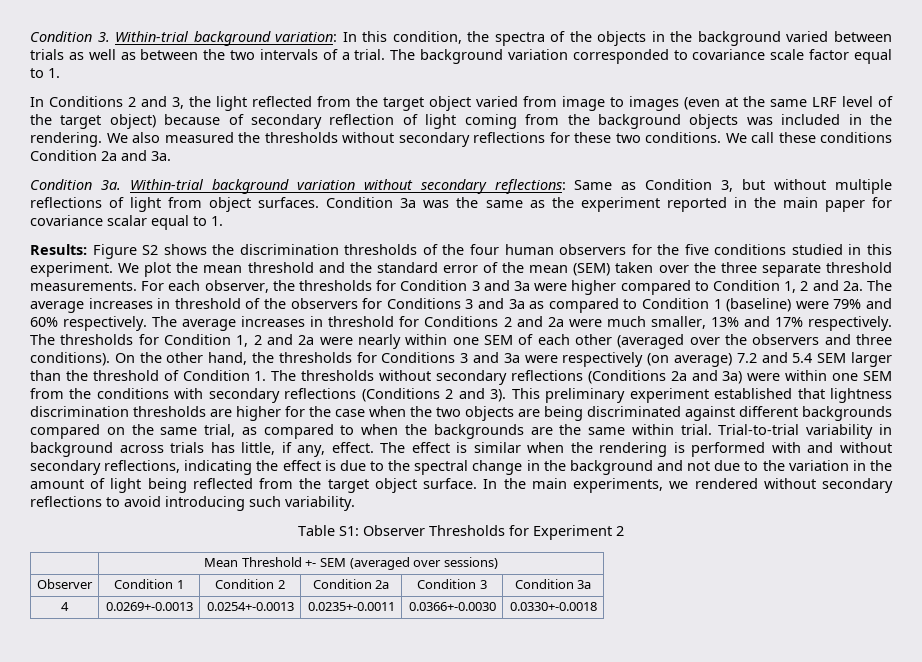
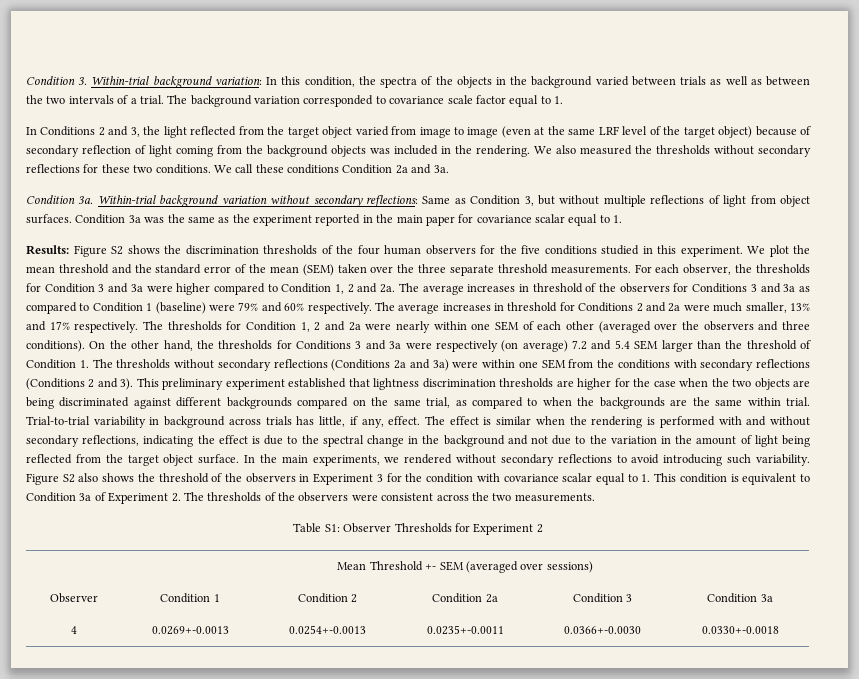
- In Conditions 2 and 3, the light reflected from the target object varied from image to images (even at the same LRF level of the target object) because of secondary reflection of light coming from the background objects was included in the rendering.
+ In Conditions 2 and 3, the light reflected from the target object varied from image to image (even at the same LRF level of the target object) because of secondary reflection of light coming from the background objects was included in the rendering.
+ Figure S2 also shows the threshold of the observers in Experiment 3 for the condition with covariance scalar equal to 1. This condition is equivalent to Condition 3a of Experiment 2. The thresholds of the observers were consistent across the two measurements.

